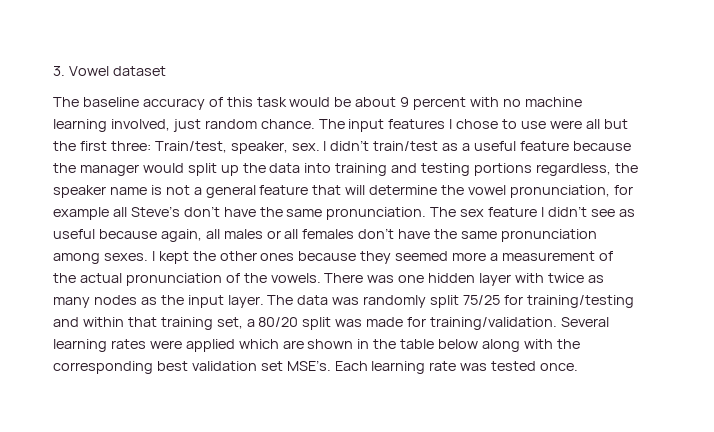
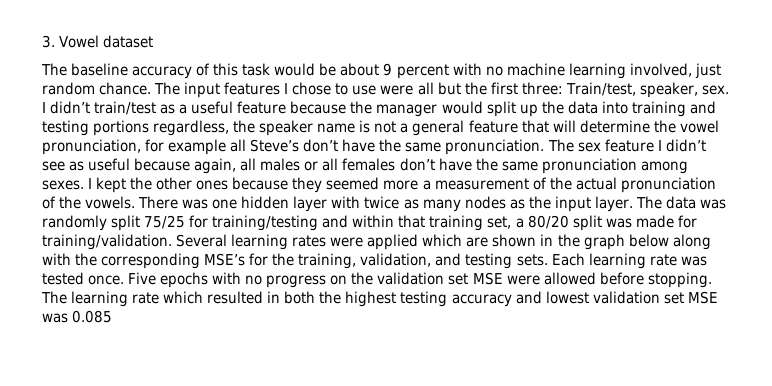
- Several learning rates were applied which are shown in the table below along with the corresponding best validation set MSE’s.
+ Several learning rates were applied which are shown in the graph below along with the corresponding MSE’s for the training, validation, and testing sets.
+ Five epochs with no progress on the validation set MSE were allowed before stopping. The learning rate which resulted in both the highest testing accuracy and lowest validation set MSE was 0.085

